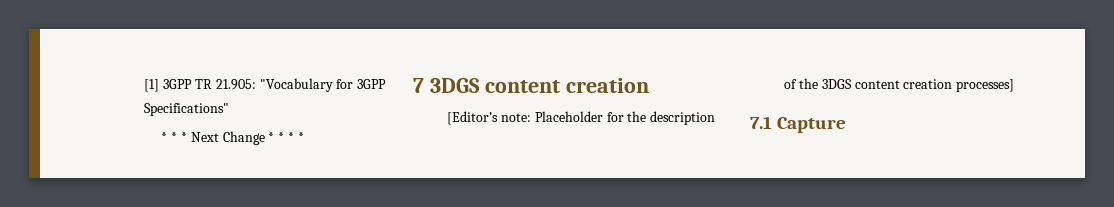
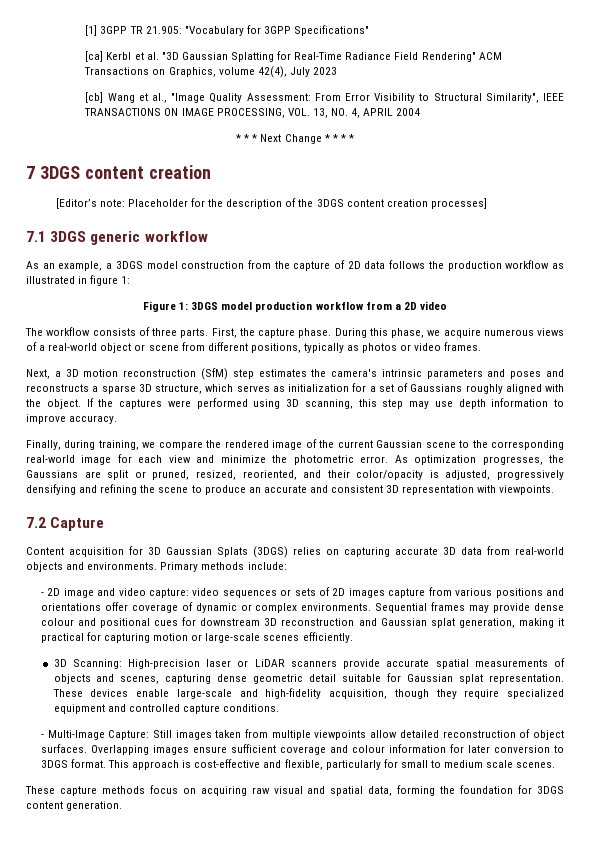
+ [ca] Kerbl et al. "3D Gaussian Splatting for Real-Time Radiance Field Rendering" ACM Transactions on Graphics, volume 42(4), July 2023
+ [cb] Wang et al., "Image Quality Assessment: From Error Visibility to Structural Similarity", IEEE TRANSACTIONS ON IMAGE PROCESSING, VOL. 13, NO. 4, APRIL 2004
- 7.1 Capture
+ 7.1 3DGS generic workflow
+ As an example, a 3DGS model construction from the capture of 2D data follows the production workflow as illustrated in figure 1:
+ Figure 1: 3DGS model production workflow from a 2D video
+ The workflow consists of three parts. First, the capture phase. During this phase, we acquire numerous views of a real-world object or scene from different positions, typically as photos or video frames.
+ Next, a 3D motion reconstruction (SfM) step estimates the camera's intrinsic parameters and poses and reconstructs a sparse 3D structure, which serves as initialization for a set of Gaussians roughly aligned with the object. If the captures were performed using 3D scanning, this step may use depth information to improve accuracy.
+ Finally, during training, we compare the rendered image of the current Gaussian scene to the corresponding real-world image for each view and minimize the photometric error. As optimization progresses, the Gaussians are split or pruned, resized, reoriented, and their color/opacity is adjusted, progressively densifying and refining the scene to produce an accurate and consistent 3D representation with viewpoints.
+ 7.2 Capture
+ Content acquisition for 3D Gaussian Splats (3DGS) relies on capturing accurate 3D data from real-world objects and environments. Primary methods include:
+ - 2D image and video capture: video sequences or sets of 2D images capture from various positions and orientations offer coverage of dynamic or complex environments. Sequential frames may provide dense colour and positional cues for downstream 3D reconstruction and Gaussian splat generation, making it practical for capturing motion or large-scale scenes efficiently.
+ 3D Scanning: High-precision laser or LiDAR scanners provide accurate spatial measurements of objects and scenes, capturing dense geometric detail suitable for Gaussian splat representation. These devices enable large-scale and high-fidelity acquisition, though they require specialized equipment and controlled capture conditions.
+ - Multi-Image Capture: Still images taken from multiple viewpoints allow detailed reconstruction of object surfaces. Overlapping images ensure sufficient coverage and colour information for later conversion to 3DGS format. This approach is cost-effective and flexible, particularly for small to medium scale scenes.
+ These capture methods focus on acquiring raw visual and spatial data, forming the foundation for 3DGS content generation.

